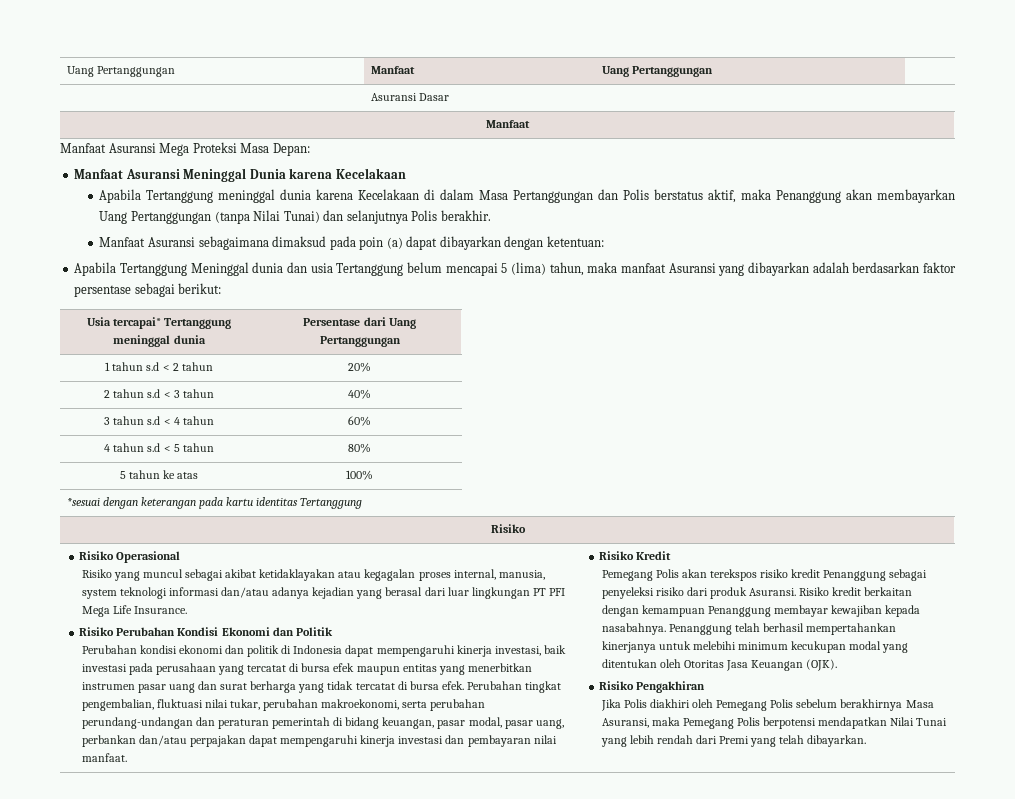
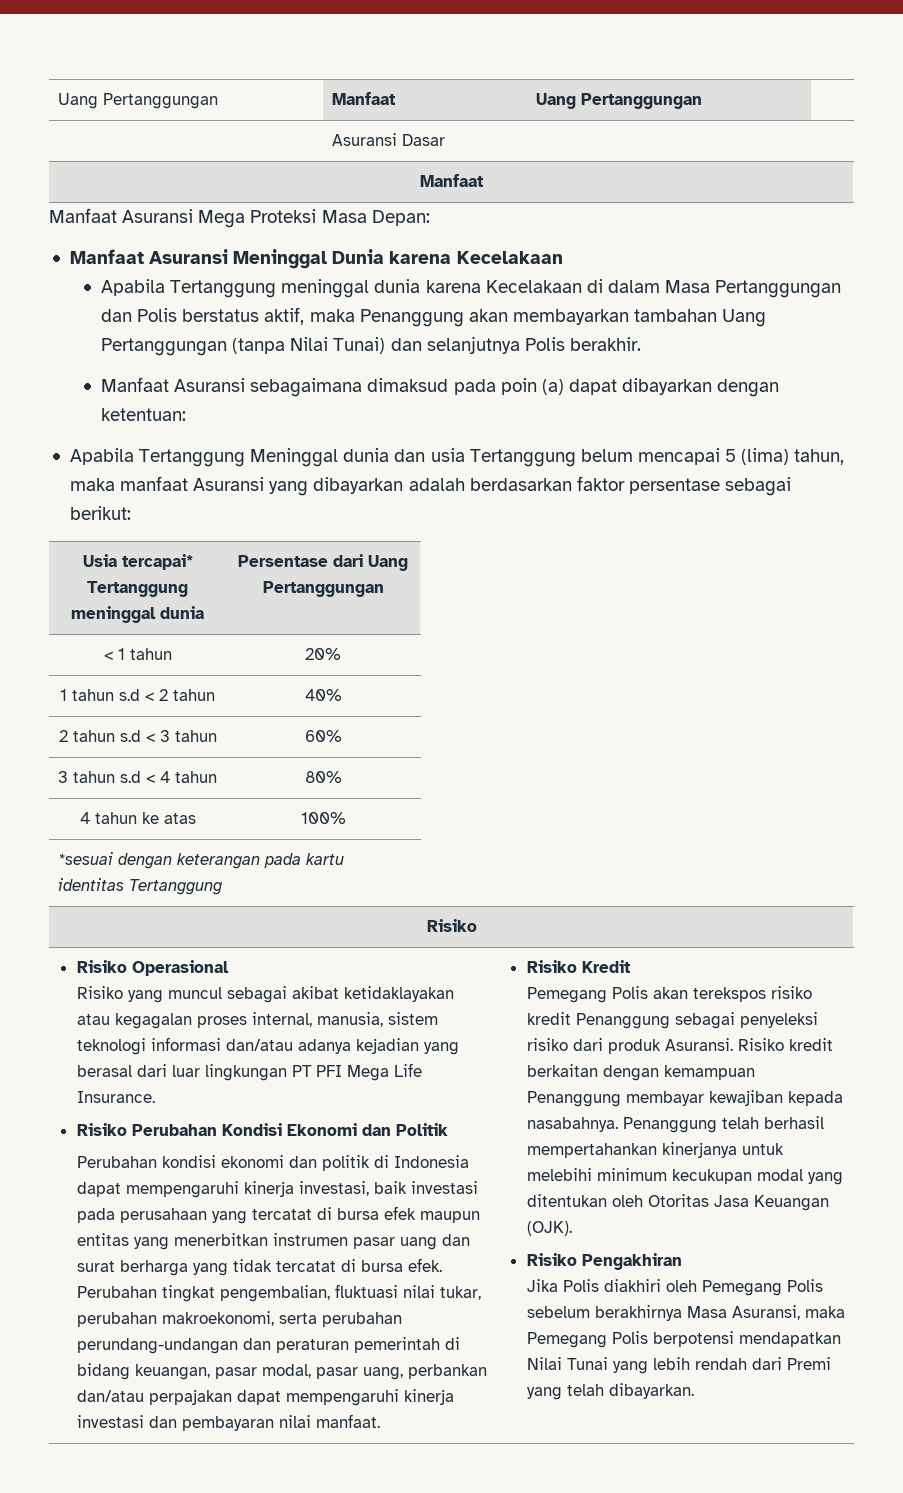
- Apabila Tertanggung meninggal dunia karena Kecelakaan di dalam Masa Pertanggungan dan Polis berstatus aktif, maka Penanggung akan membayarkan Uang Pertanggungan (tanpa Nilai Tunai) dan selanjutnya Polis berakhir.
+ Apabila Tertanggung meninggal dunia karena Kecelakaan di dalam Masa Pertanggungan dan Polis berstatus aktif, maka Penanggung akan membayarkan tambahan Uang Pertanggungan (tanpa Nilai Tunai) dan selanjutnya Polis berakhir.
+ < 1 tahun | 20%
- 1 tahun s.d < 2 tahun | 20%
+ 1 tahun s.d < 2 tahun | 40%
- 2 tahun s.d < 3 tahun | 40%
+ 2 tahun s.d < 3 tahun | 60%
- 3 tahun s.d < 4 tahun | 60%
- 4 tahun s.d < 5 tahun | 80%
- 5 tahun ke atas | 100%
+ 3 tahun s.d < 4 tahun | 80%
+ 4 tahun ke atas | 100%
- Risiko yang muncul sebagai akibat ketidaklayakan atau kegagalan proses internal, manusia, system teknologi informasi dan/atau adanya kejadian yang berasal dari luar lingkungan PT PFI Mega Life Insurance.
+ Risiko yang muncul sebagai akibat ketidaklayakan atau kegagalan proses internal, manusia, sistem teknologi informasi dan/atau adanya kejadian yang berasal dari luar lingkungan PT PFI Mega Life Insurance.

